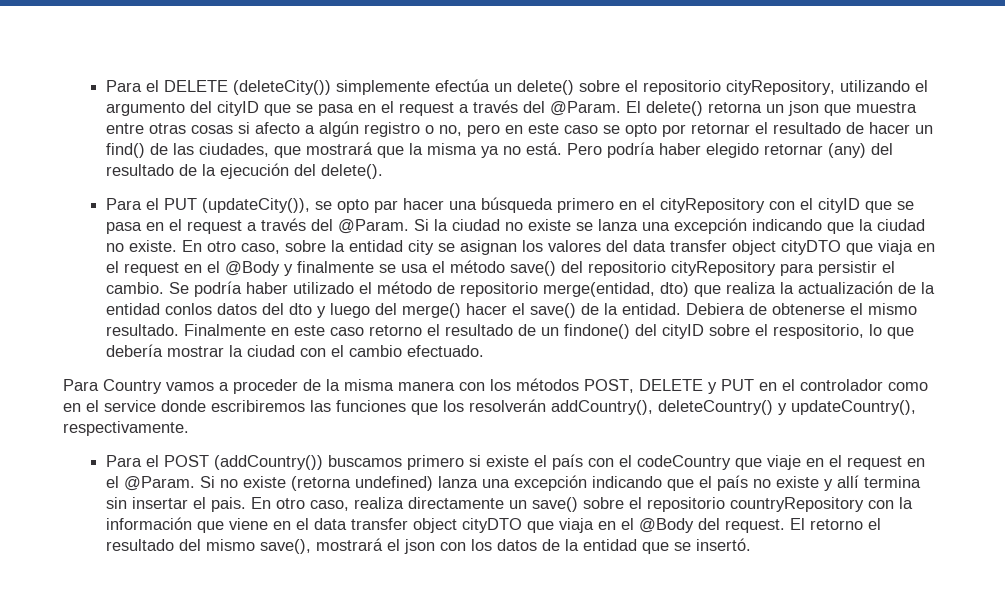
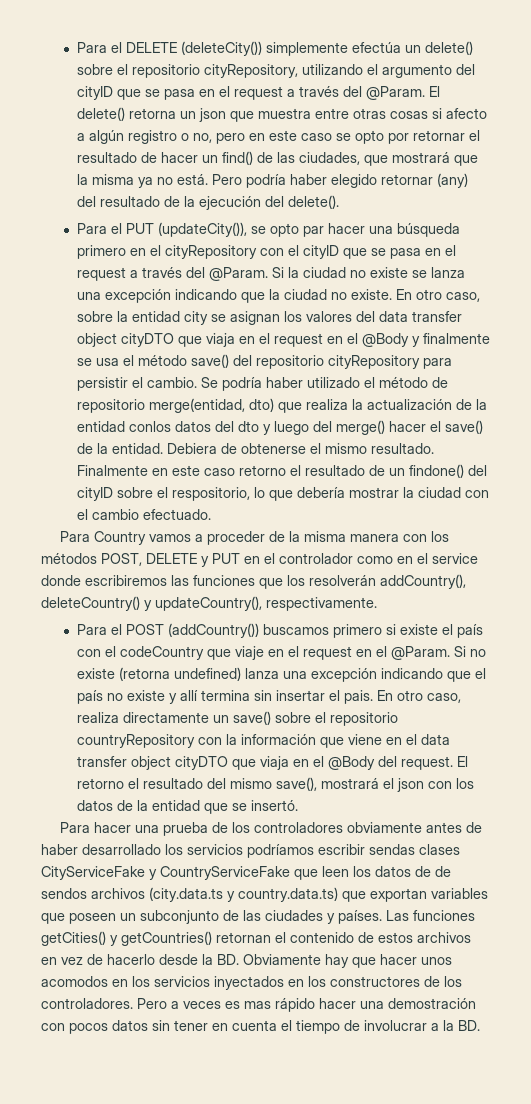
+ Para hacer una prueba de los controladores obviamente antes de haber desarrollado los servicios podríamos escribir sendas clases CityServiceFake y CountryServiceFake que leen los datos de de sendos archivos (city.data.ts y country.data.ts) que exportan variables que poseen un subconjunto de las ciudades y países. Las funciones getCities() y getCountries() retornan el contenido de estos archivos en vez de hacerlo desde la BD. Obviamente hay que hacer unos acomodos en los servicios inyectados en los constructores de los controladores. Pero a veces es mas rápido hacer una demostración con pocos datos sin tener en cuenta el tiempo de involucrar a la BD.

